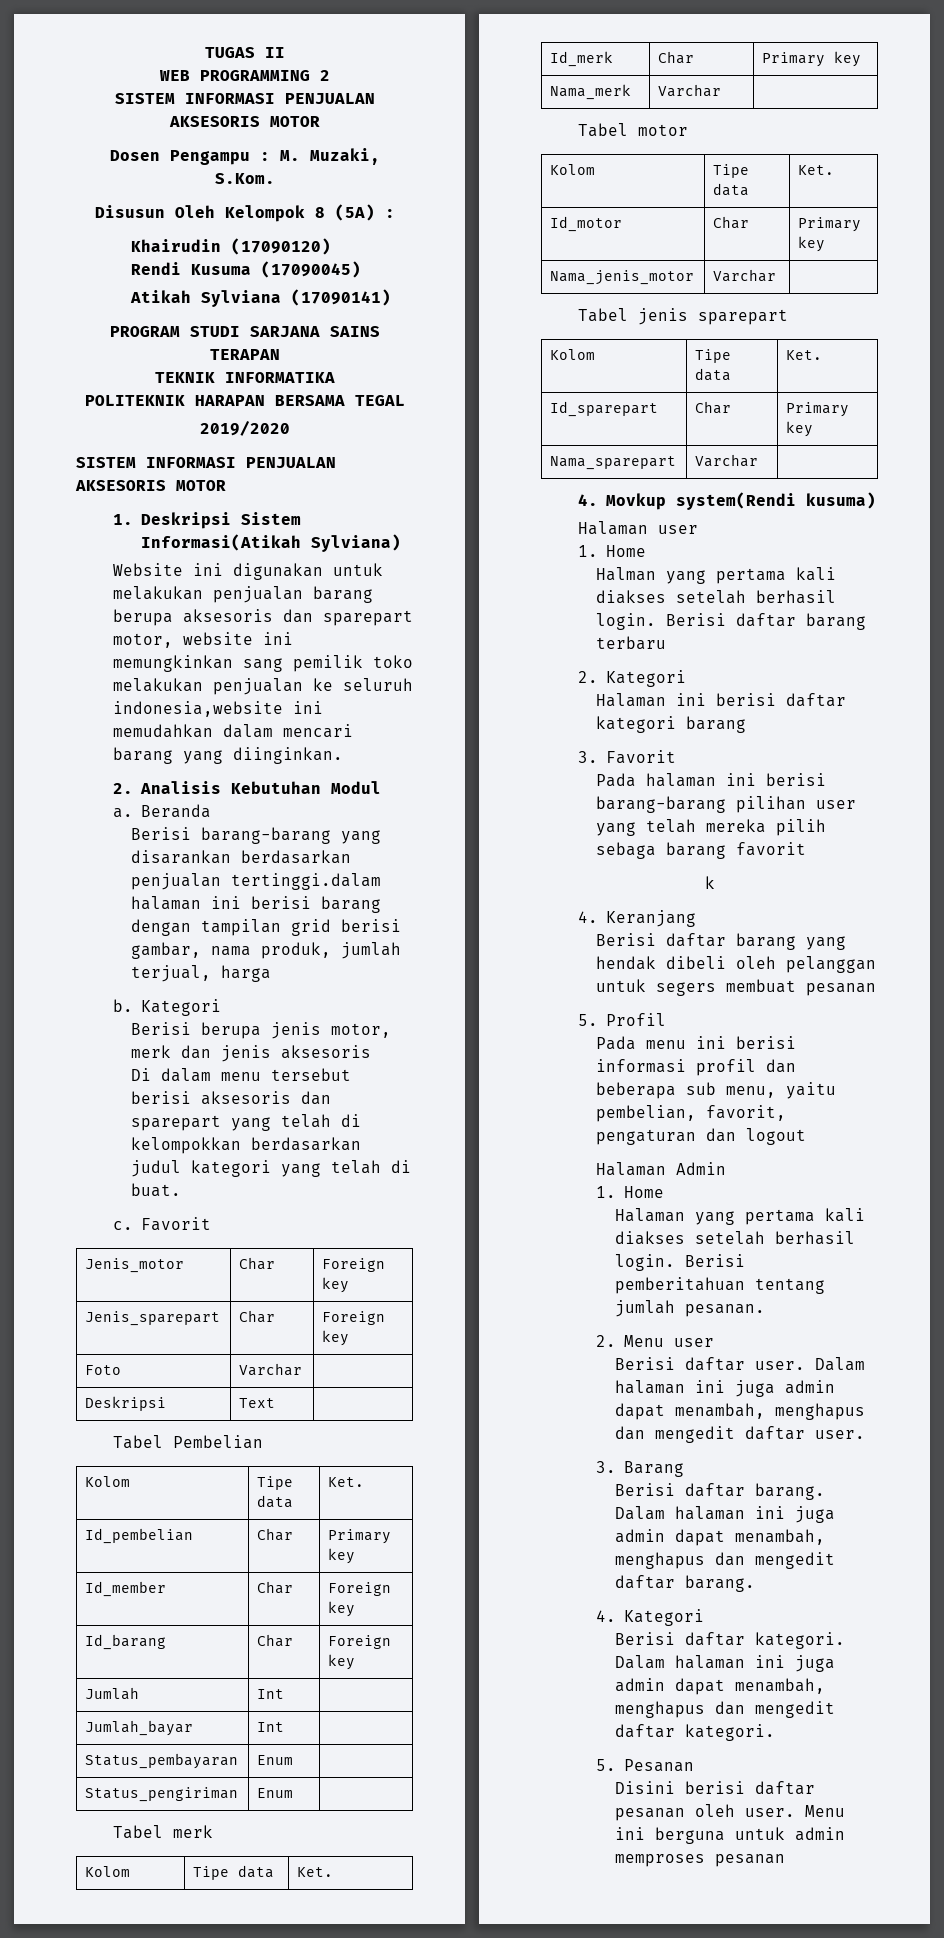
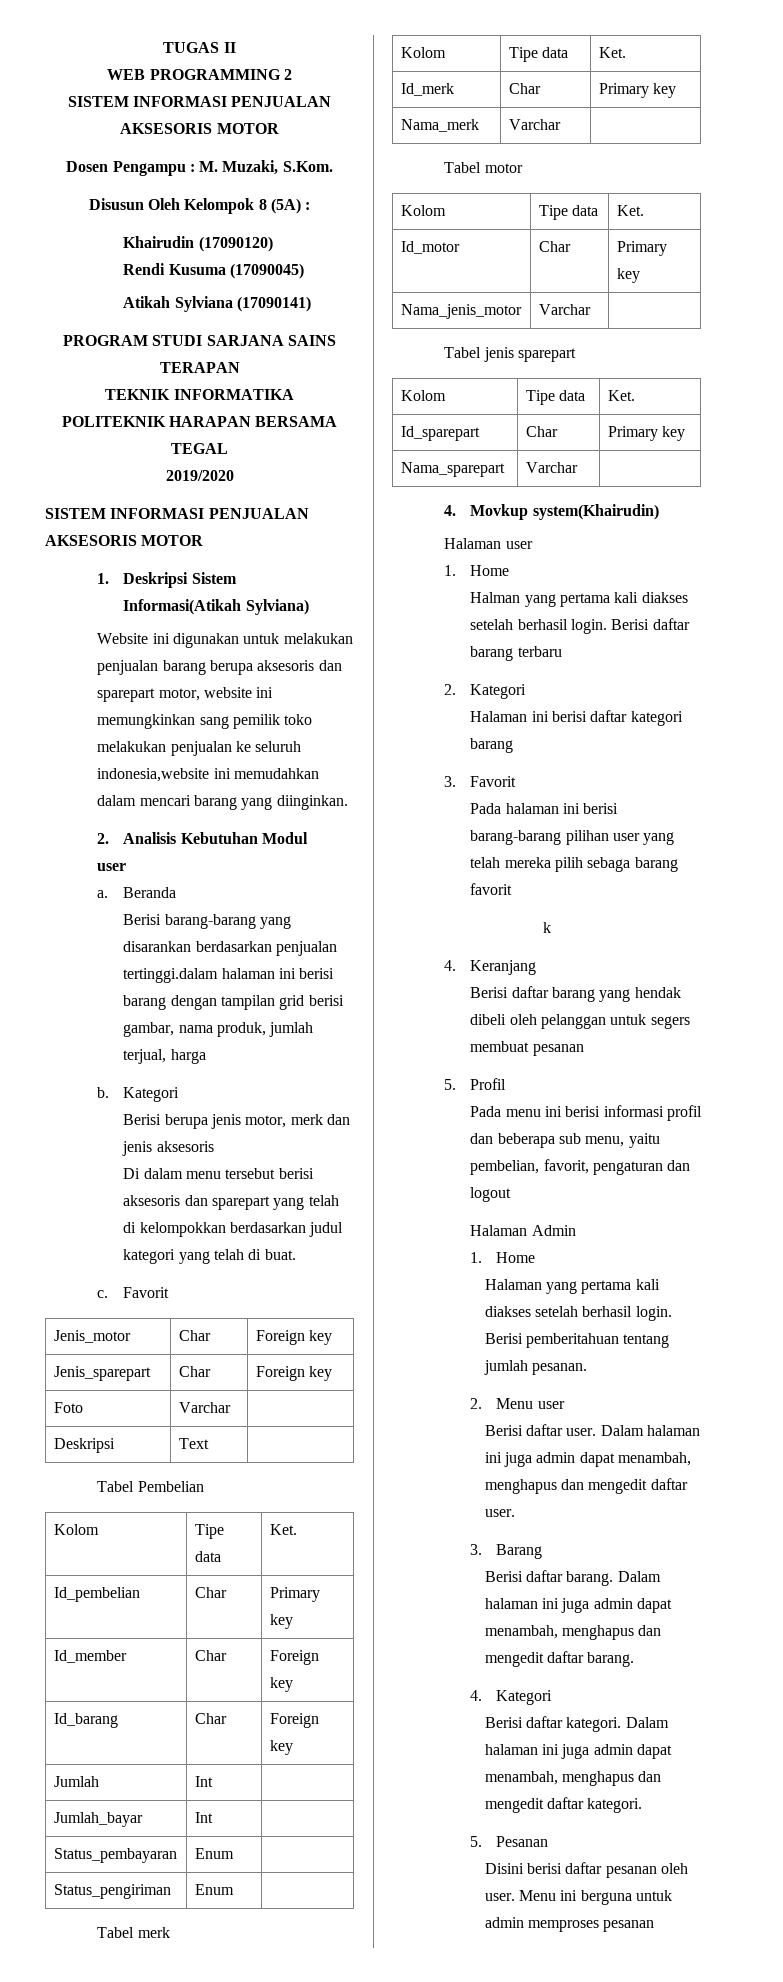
  2. Analisis Kebutuhan Modul
+ user
- 4. Movkup system(Rendi kusuma)
+ 4. Movkup system(Khairudin)

